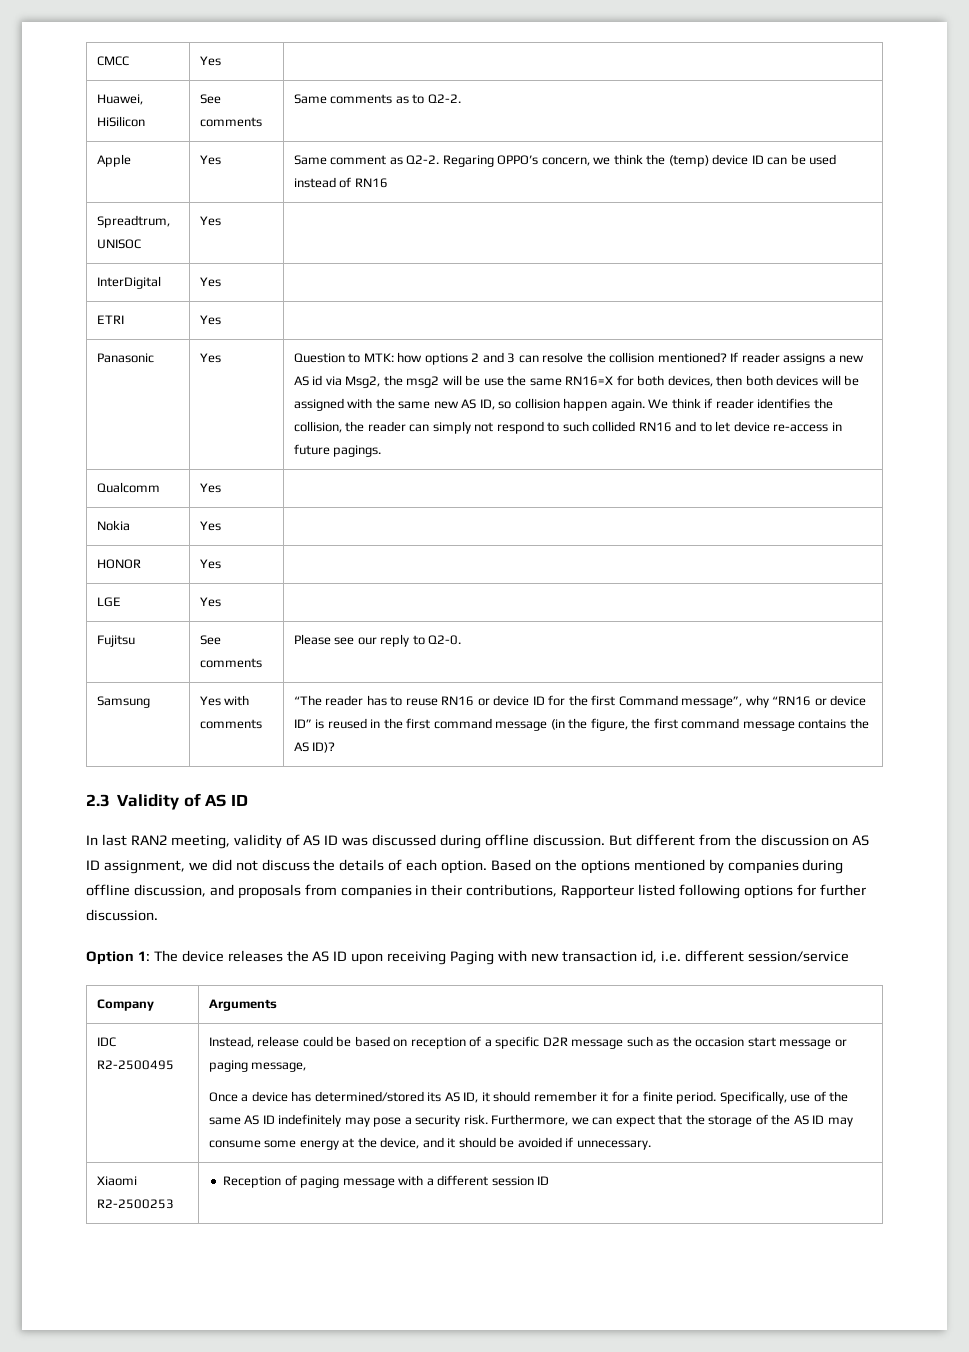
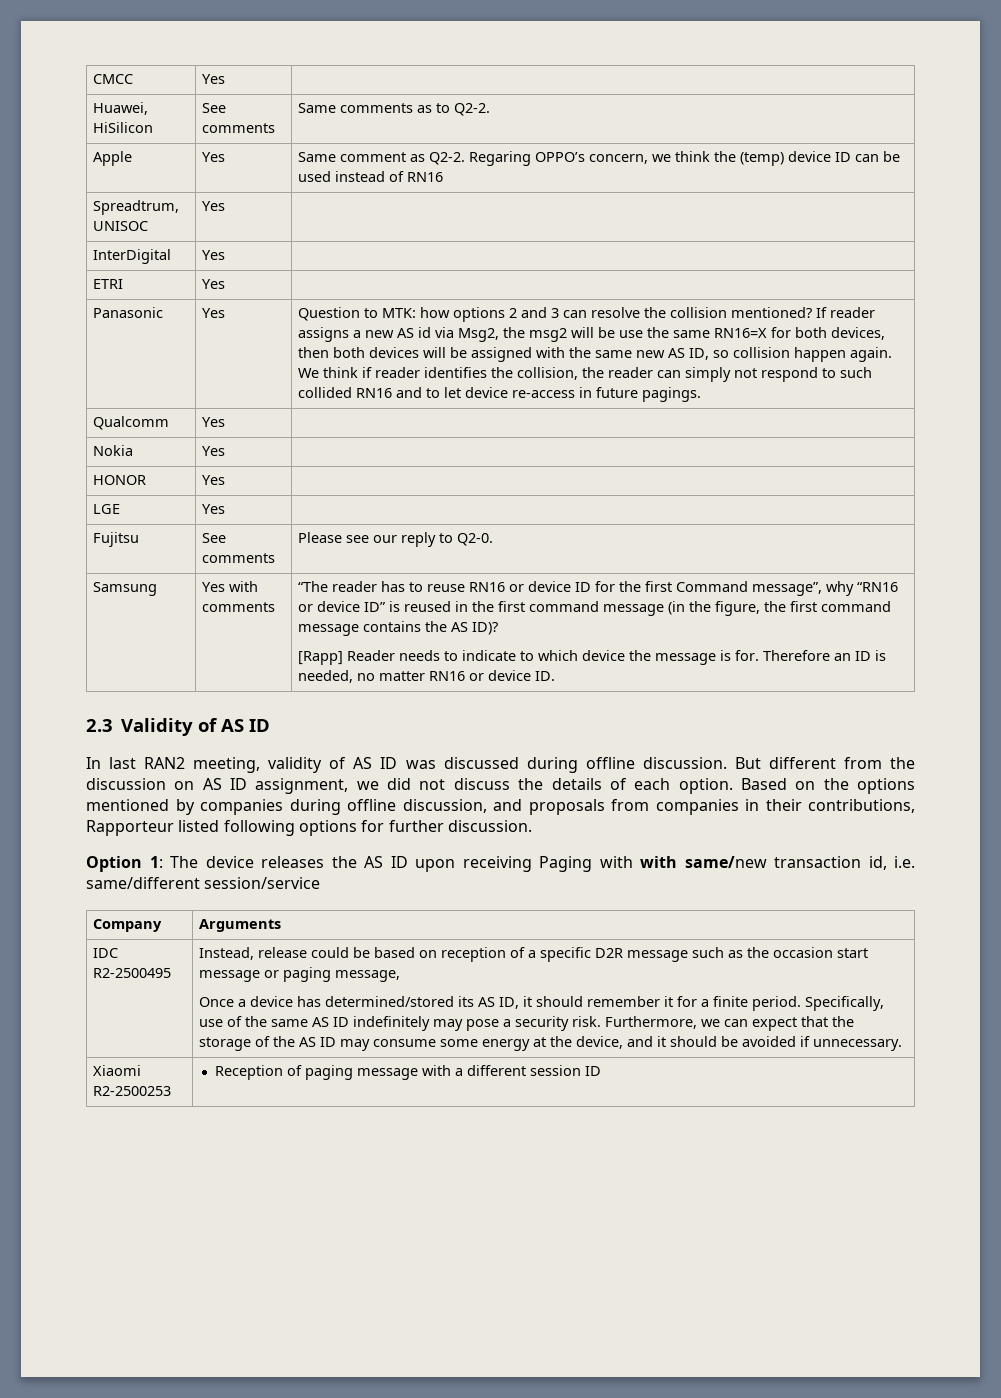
+ [Rapp] Reader needs to indicate to which device the message is for. Therefore an ID is needed, no matter RN16 or device ID.
- Option 1: The device releases the AS ID upon receiving Paging with new transaction id, i.e. different session/service
+ Option 1: The device releases the AS ID upon receiving Paging with with same/new transaction id, i.e. same/different session/service

